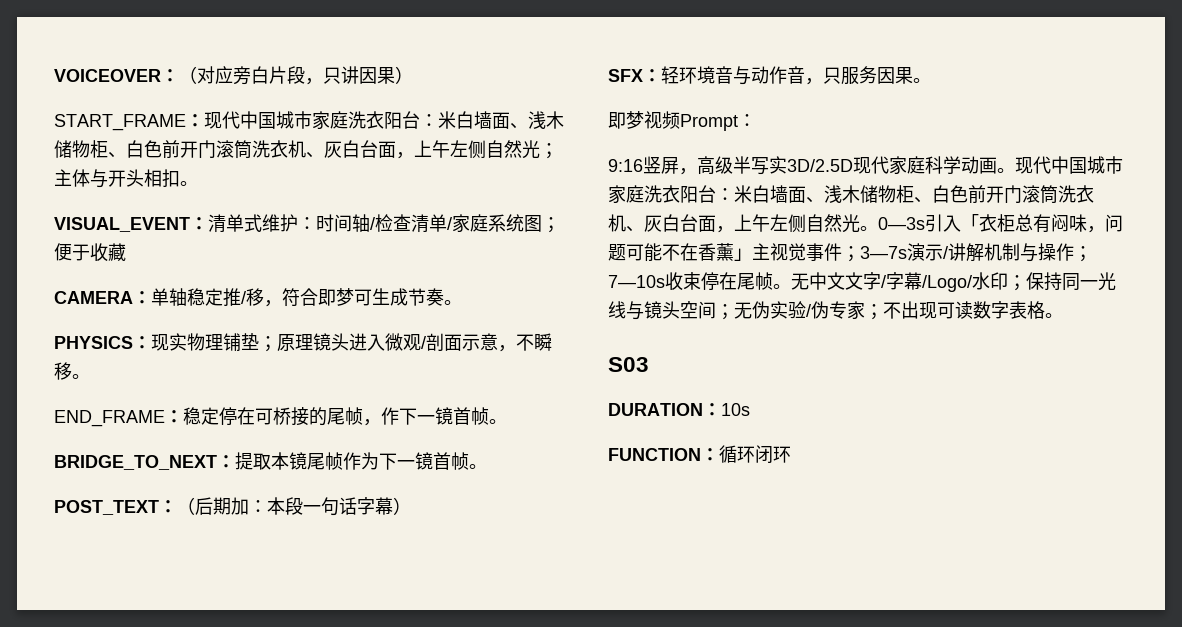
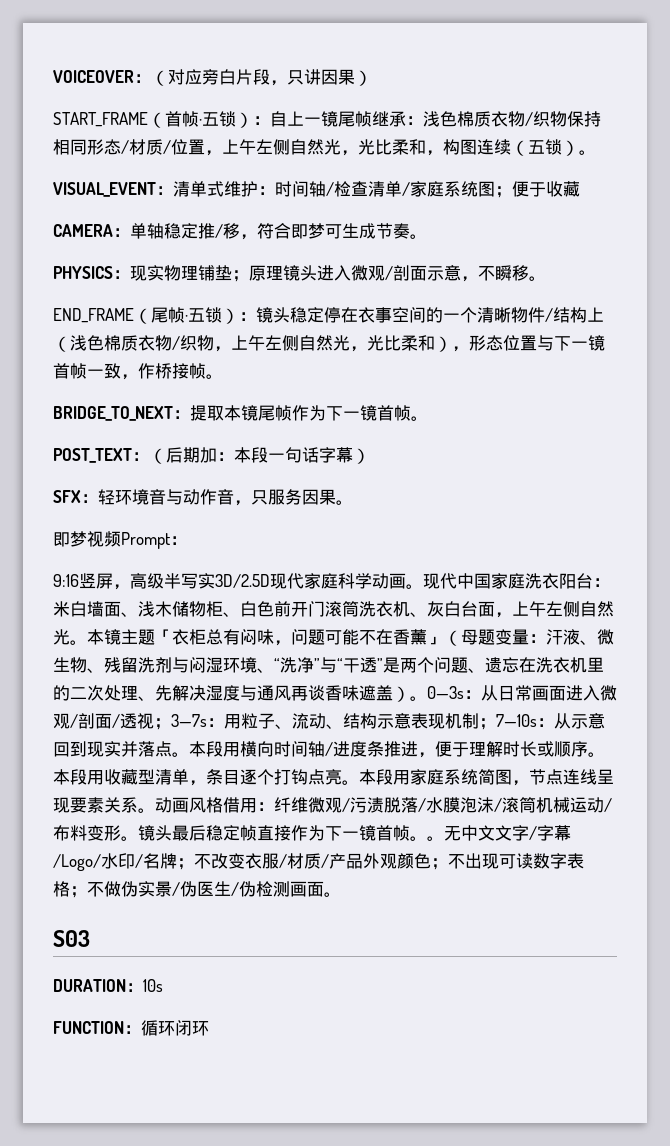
- START_FRAME：现代中国城市家庭洗衣阳台：米白墙面、浅木储物柜、白色前开门滚筒洗衣机、灰白台面，上午左侧自然光；主体与开头相扣。
+ START_FRAME（首帧·五锁）：自上一镜尾帧继承：浅色棉质衣物/织物保持相同形态/材质/位置，上午左侧自然光，光比柔和，构图连续（五锁）。
- END_FRAME：稳定停在可桥接的尾帧，作下一镜首帧。
+ END_FRAME（尾帧·五锁）：镜头稳定停在衣事空间的一个清晰物件/结构上（浅色棉质衣物/织物，上午左侧自然光，光比柔和），形态位置与下一镜首帧一致，作桥接帧。
- 现代中国城市家庭洗衣阳台：米白墙面、浅木储物柜、白色前开门滚筒洗衣机、灰白台面，上午左侧自然光。
+ 现代中国家庭洗衣阳台：米白墙面、浅木储物柜、白色前开门滚筒洗衣机、灰白台面，上午左侧自然光。
- 0—3s引入「衣柜总有闷味，问题可能不在香薰」主视觉事件；3—7s演示/讲解机制与操作；7—10s收束停在尾帧。
+ 本镜主题「衣柜总有闷味，问题可能不在香薰」（母题变量：汗液、微生物、残留洗剂与闷湿环境、“洗净”与“干透”是两个问题、遗忘在洗衣机里的二次处理、先解决湿度与通风再谈香味遮盖）。0—3s：从日常画面进入微观/剖面/透视；3—7s：用粒子、流动、结构示意表现机制；7—10s：从示意回到现实并落点。本段用横向时间轴/进度条推进，便于理解时长或顺序。本段用收藏型清单，条目逐个打钩点亮。本段用家庭系统简图，节点连线呈现要素关系。动画风格借用：纤维微观/污渍脱落/水膜泡沫/滚筒机械运动/布料变形。镜头最后稳定帧直接作为下一镜首帧。。
- 无中文文字/字幕/Logo/水印；保持同一光线与镜头空间；无伪实验/伪专家；不出现可读数字表格。
+ 无中文文字/字幕/Logo/水印/名牌；不改变衣服/材质/产品外观颜色；不出现可读数字表格；不做伪实景/伪医生/伪检测画面。

